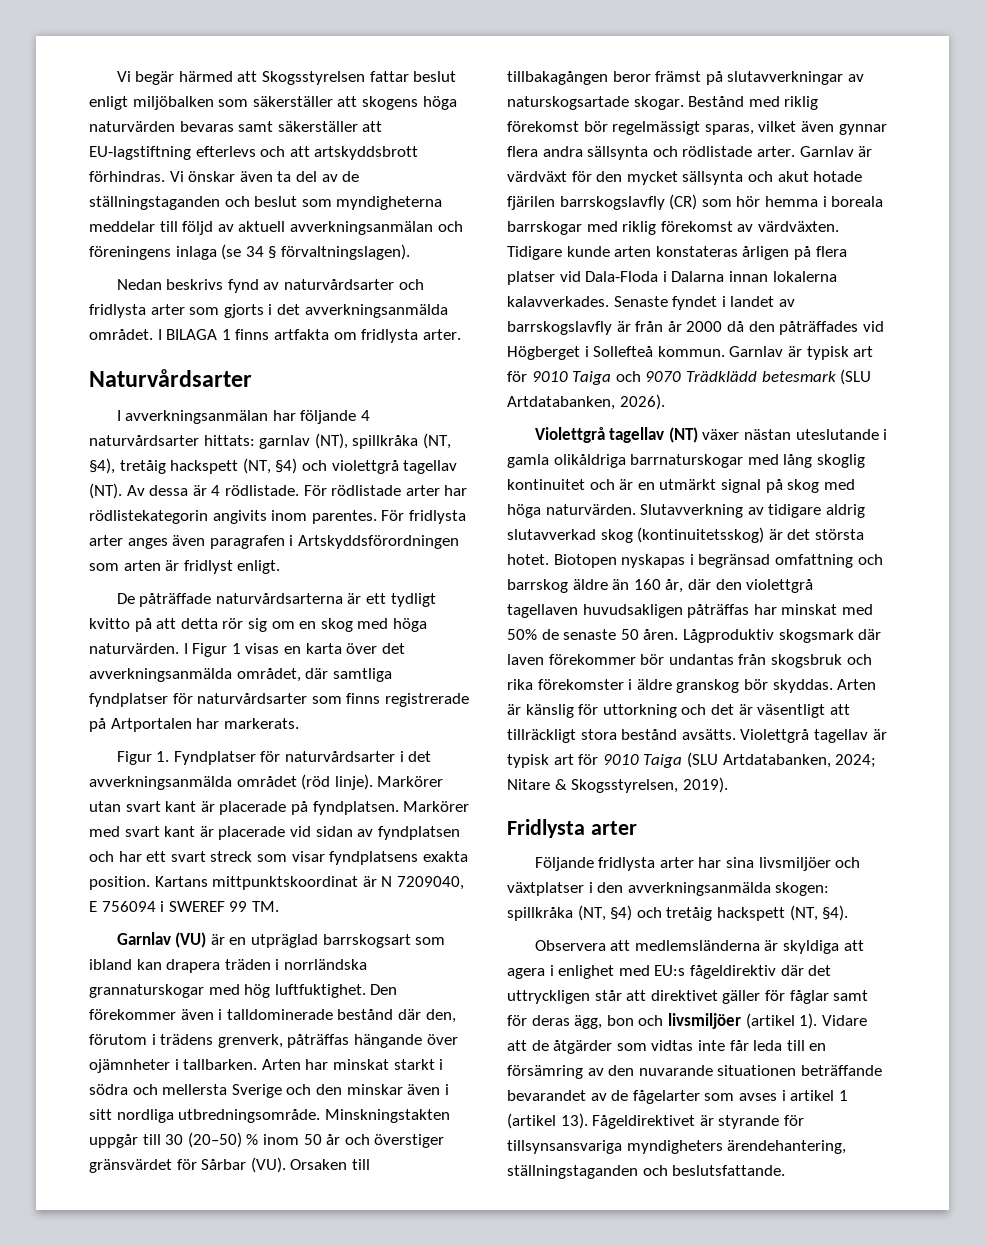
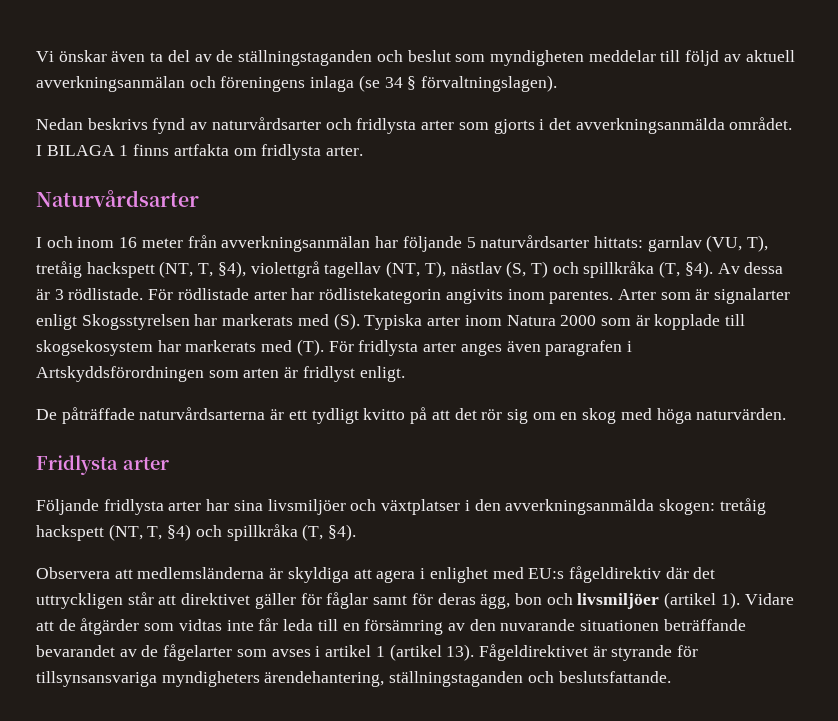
- Vi begär härmed att Skogsstyrelsen fattar beslut enligt miljöbalken som säkerställer att skogens höga naturvärden bevaras samt säkerställer att EU-lagstiftning efterlevs och att artskyddsbrott förhindras. Vi önskar även ta del av de ställningstaganden och beslut som myndigheterna meddelar till följd av aktuell avverkningsanmälan och föreningens inlaga (se 34 § förvaltningslagen).
+ Vi önskar även ta del av de ställningstaganden och beslut som myndigheten meddelar till följd av aktuell avverkningsanmälan och föreningens inlaga (se 34 § förvaltningslagen).
- I avverkningsanmälan har följande 4 naturvårdsarter hittats: garnlav (NT), spillkråka (NT, §4), tretåig hackspett (NT, §4) och violettgrå tagellav (NT). Av dessa är 4 rödlistade.
+ I och inom 16 meter från avverkningsanmälan har följande 5 naturvårdsarter hittats: garnlav (VU, T), tretåig hackspett (NT, T, §4), violettgrå tagellav (NT, T), nästlav (S, T) och spillkråka (T, §4). Av dessa är 3 rödlistade.
- För fridlysta arter anges även paragrafen i Artskyddsförordningen som arten är fridlyst enligt.
+ Arter som är signalarter enligt Skogsstyrelsen har markerats med (S). Typiska arter inom Natura 2000 som är kopplade till skogsekosystem har markerats med (T). För fridlysta arter anges även paragrafen i Artskyddsförordningen som arten är fridlyst enligt.
- De påträffade naturvårdsarterna är ett tydligt kvitto på att detta rör sig om en skog med höga naturvärden. I Figur 1 visas en karta över det avverkningsanmälda området, där samtliga fyndplatser för naturvårdsarter som finns registrerade på Artportalen har markerats.
- Figur 1. Fyndplatser för naturvårdsarter i det avverkningsanmälda området (röd linje). Markörer utan svart kant är placerade på fyndplatsen. Markörer med svart kant är placerade vid sidan av fyndplatsen och har ett svart streck som visar fyndplatsens exakta position. Kartans mittpunktskoordinat är N 7209040, E 756094 i SWEREF 99 TM.
- Garnlav (VU) är en utpräglad barrskogsart som ibland kan drapera träden i norrländska grannaturskogar med hög luftfuktighet. Den förekommer även i talldominerade bestånd där den, förutom i trädens grenverk, påträffas hängande över ojämnheter i tallbarken. Arten har minskat starkt i södra och mellersta Sverige och den minskar även i sitt nordliga utbredningsområde. Minskningstakten uppgår till 30 (20–50) % inom 50 år och överstiger gränsvärdet för Sårbar (VU). Orsaken till tillbakagången beror främst på slutavverkningar av naturskogsartade skogar. Bestånd med riklig förekomst bör regelmässigt sparas, vilket även gynnar flera andra sällsynta och rödlistade arter. Garnlav är värdväxt för den mycket sällsynta och akut hotade fjärilen barrskogslavfly (CR) som hör hemma i boreala barrskogar med riklig förekomst av värdväxten. Tidigare kunde arten konstateras årligen på flera platser vid Dala-Floda i Dalarna innan lokalerna kalavverkades. Senaste fyndet i landet av barrskogslavfly är från år 2000 då den påträffades vid Högberget i Sollefteå kommun. Garnlav är typisk art för 9010 Taiga och 9070 Trädklädd betesmark (SLU Artdatabanken, 2026).
- Violettgrå tagellav (NT) växer nästan uteslutande i gamla olikåldriga barrnaturskogar med lång skoglig kontinuitet och är en utmärkt signal på skog med höga naturvärden. Slutavverkning av tidigare aldrig slutavverkad skog (kontinuitetsskog) är det största hotet. Biotopen nyskapas i begränsad omfattning och barrskog äldre än 160 år, där den violettgrå tagellaven huvudsakligen påträffas har minskat med 50% de senaste 50 åren. Lågproduktiv skogsmark där laven förekommer bör undantas från skogsbruk och rika förekomster i äldre granskog bör skyddas. Arten är känslig för uttorkning och det är väsentligt att tillräckligt stora bestånd avsätts. Violettgrå tagellav är typisk art för 9010 Taiga (SLU Artdatabanken, 2024; Nitare & Skogsstyrelsen, 2019).
+ De påträffade naturvårdsarterna är ett tydligt kvitto på att det rör sig om en skog med höga naturvärden.
- Följande fridlysta arter har sina livsmiljöer och växtplatser i den avverkningsanmälda skogen: spillkråka (NT, §4) och tretåig hackspett (NT, §4).
+ Följande fridlysta arter har sina livsmiljöer och växtplatser i den avverkningsanmälda skogen: tretåig hackspett (NT, T, §4) och spillkråka (T, §4).

